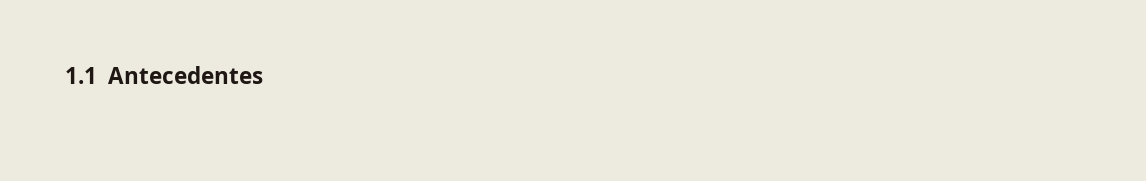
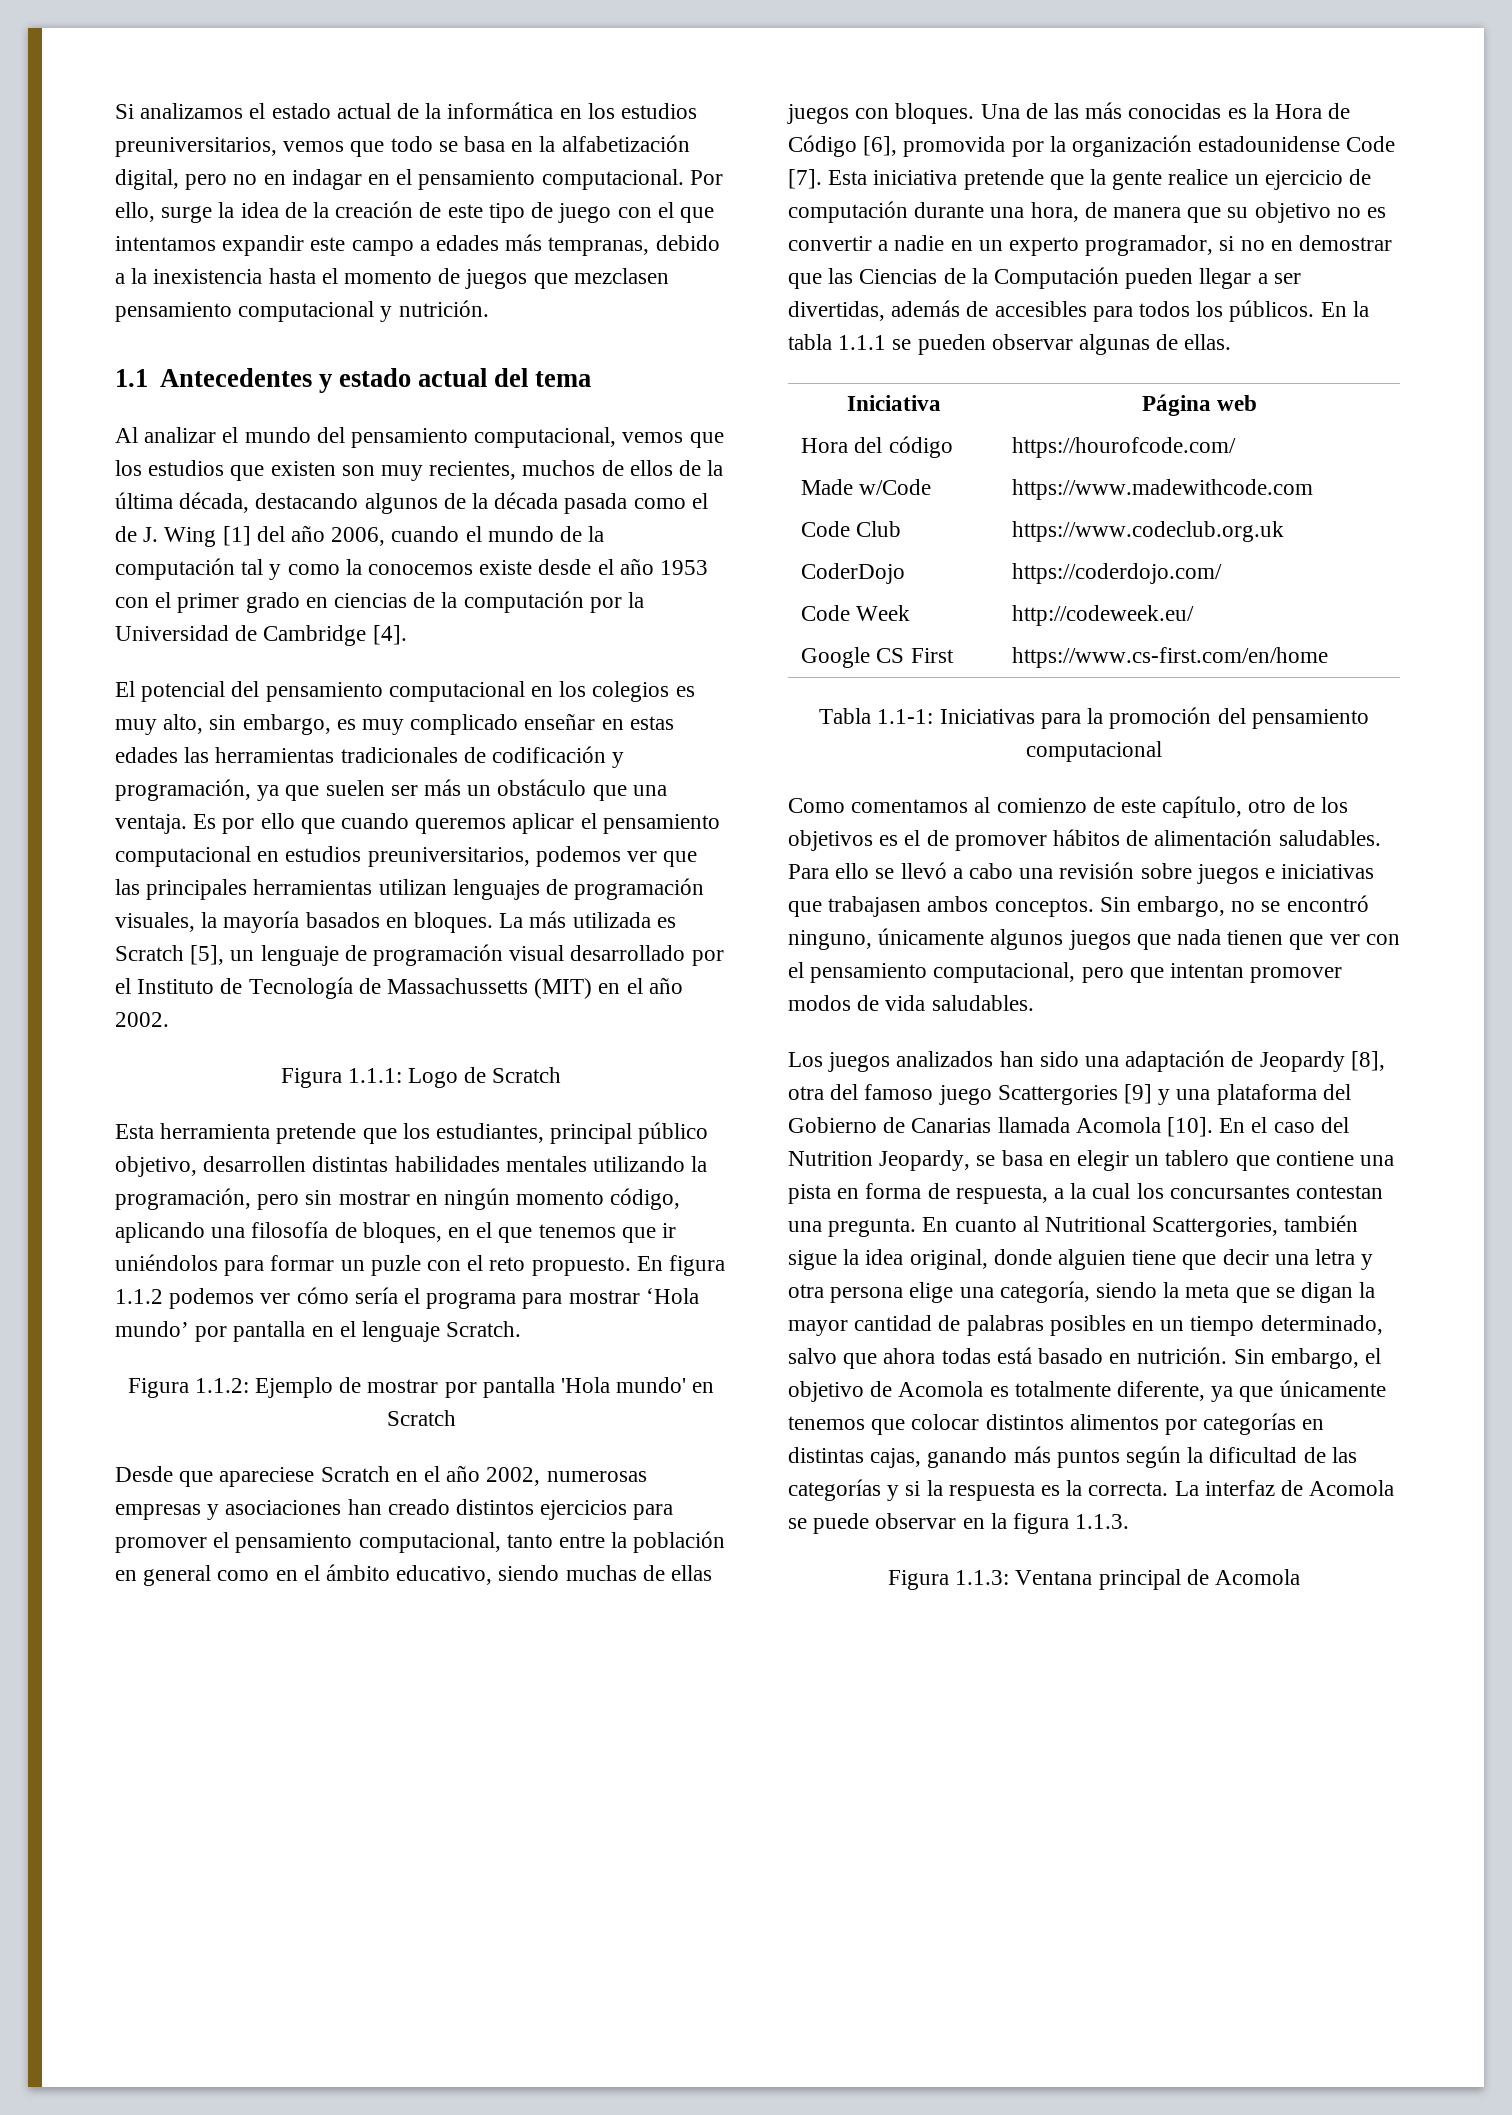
- 1.1 Antecedentes
+ Si analizamos el estado actual de la informática en los estudios preuniversitarios, vemos que todo se basa en la alfabetización digital, pero no en indagar en el pensamiento computacional. Por ello, surge la idea de la creación de este tipo de juego con el que intentamos expandir este campo a edades más tempranas, debido a la inexistencia hasta el momento de juegos que mezclasen pensamiento computacional y nutrición.
+ 1.1 Antecedentes y estado actual del tema
+ Al analizar el mundo del pensamiento computacional, vemos que los estudios que existen son muy recientes, muchos de ellos de la última década, destacando algunos de la década pasada como el de J. Wing [1] del año 2006, cuando el mundo de la computación tal y como la conocemos existe desde el año 1953 con el primer grado en ciencias de la computación por la Universidad de Cambridge [4].
+ El potencial del pensamiento computacional en los colegios es muy alto, sin embargo, es muy complicado enseñar en estas edades las herramientas tradicionales de codificación y programación, ya que suelen ser más un obstáculo que una ventaja. Es por ello que cuando queremos aplicar el pensamiento computacional en estudios preuniversitarios, podemos ver que las principales herramientas utilizan lenguajes de programación visuales, la mayoría basados en bloques. La más utilizada es Scratch [5], un lenguaje de programación visual desarrollado por el Instituto de Tecnología de Massachussetts (MIT) en el año 2002.
+ Figura 1.1.1: Logo de Scratch
+ Esta herramienta pretende que los estudiantes, principal público objetivo, desarrollen distintas habilidades mentales utilizando la programación, pero sin mostrar en ningún momento código, aplicando una filosofía de bloques, en el que tenemos que ir uniéndolos para formar un puzle con el reto propuesto. En figura 1.1.2 podemos ver cómo sería el programa para mostrar ‘Hola mundo’ por pantalla en el lenguaje Scratch.
+ Figura 1.1.2: Ejemplo de mostrar por pantalla 'Hola mundo' en Scratch
+ Desde que apareciese Scratch en el año 2002, numerosas empresas y asociaciones han creado distintos ejercicios para promover el pensamiento computacional, tanto entre la población en general como en el ámbito educativo, siendo muchas de ellas juegos con bloques. Una de las más conocidas es la Hora de Código [6], promovida por la organización estadounidense Code [7]. Esta iniciativa pretende que la gente realice un ejercicio de computación durante una hora, de manera que su objetivo no es convertir a nadie en un experto programador, si no en demostrar que las Ciencias de la Computación pueden llegar a ser divertidas, además de accesibles para todos los públicos. En la tabla 1.1.1 se pueden observar algunas de ellas.
+ Iniciativa | Página web
+ Hora del código | https://hourofcode.com/
+ Made w/Code | https://www.madewithcode.com
+ Code Club | https://www.codeclub.org.uk
+ CoderDojo | https://coderdojo.com/
+ Code Week | http://codeweek.eu/
+ Google CS First | https://www.cs-first.com/en/home
+ Tabla 1.1-1: Iniciativas para la promoción del pensamiento computacional
+ Como comentamos al comienzo de este capítulo, otro de los objetivos es el de promover hábitos de alimentación saludables. Para ello se llevó a cabo una revisión sobre juegos e iniciativas que trabajasen ambos conceptos. Sin embargo, no se encontró ninguno, únicamente algunos juegos que nada tienen que ver con el pensamiento computacional, pero que intentan promover modos de vida saludables.
+ Los juegos analizados han sido una adaptación de Jeopardy [8], otra del famoso juego Scattergories [9] y una plataforma del Gobierno de Canarias llamada Acomola [10]. En el caso del Nutrition Jeopardy, se basa en elegir un tablero que contiene una pista en forma de respuesta, a la cual los concursantes contestan una pregunta. En cuanto al Nutritional Scattergories, también sigue la idea original, donde alguien tiene que decir una letra y otra persona elige una categoría, siendo la meta que se digan la mayor cantidad de palabras posibles en un tiempo determinado, salvo que ahora todas está basado en nutrición. Sin embargo, el objetivo de Acomola es totalmente diferente, ya que únicamente tenemos que colocar distintos alimentos por categorías en distintas cajas, ganando más puntos según la dificultad de las categorías y si la respuesta es la correcta. La interfaz de Acomola se puede observar en la figura 1.1.3.
+ Figura 1.1.3: Ventana principal de Acomola

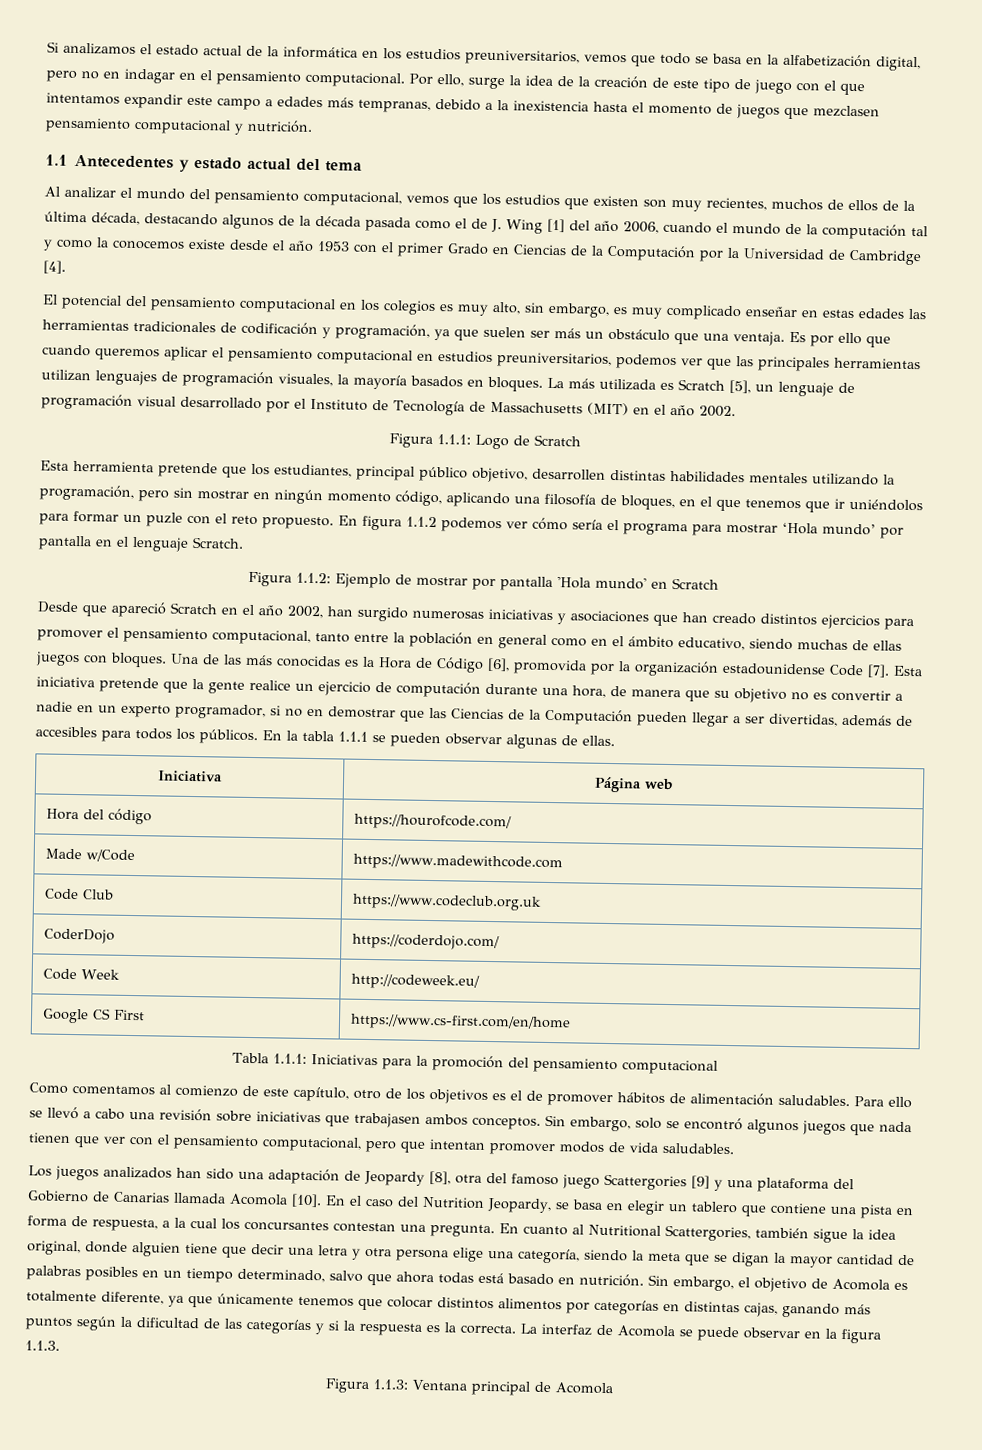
- Al analizar el mundo del pensamiento computacional, vemos que los estudios que existen son muy recientes, muchos de ellos de la última década, destacando algunos de la década pasada como el de J. Wing [1] del año 2006, cuando el mundo de la computación tal y como la conocemos existe desde el año 1953 con el primer grado en ciencias de la computación por la Universidad de Cambridge [4].
+ Al analizar el mundo del pensamiento computacional, vemos que los estudios que existen son muy recientes, muchos de ellos de la última década, destacando algunos de la década pasada como el de J. Wing [1] del año 2006, cuando el mundo de la computación tal y como la conocemos existe desde el año 1953 con el primer Grado en Ciencias de la Computación por la Universidad de Cambridge [4].
- La más utilizada es Scratch [5], un lenguaje de programación visual desarrollado por el Instituto de Tecnología de Massachussetts (MIT) en el año 2002.
+ La más utilizada es Scratch [5], un lenguaje de programación visual desarrollado por el Instituto de Tecnología de Massachusetts (MIT) en el año 2002.
- Desde que apareciese Scratch en el año 2002, numerosas empresas y asociaciones han creado distintos ejercicios para promover el pensamiento computacional, tanto entre la población en general como en el ámbito educativo, siendo muchas de ellas juegos con bloques.
+ Desde que apareció Scratch en el año 2002, han surgido numerosas iniciativas y asociaciones que han creado distintos ejercicios para promover el pensamiento computacional, tanto entre la población en general como en el ámbito educativo, siendo muchas de ellas juegos con bloques.
- Tabla 1.1-1: Iniciativas para la promoción del pensamiento computacional
+ Tabla 1.1.1: Iniciativas para la promoción del pensamiento computacional
- Para ello se llevó a cabo una revisión sobre juegos e iniciativas que trabajasen ambos conceptos.
+ Para ello se llevó a cabo una revisión sobre iniciativas que trabajasen ambos conceptos.
- Sin embargo, no se encontró ninguno, únicamente algunos juegos que nada tienen que ver con el pensamiento computacional, pero que intentan promover modos de vida saludables.
+ Sin embargo, solo se encontró algunos juegos que nada tienen que ver con el pensamiento computacional, pero que intentan promover modos de vida saludables.

